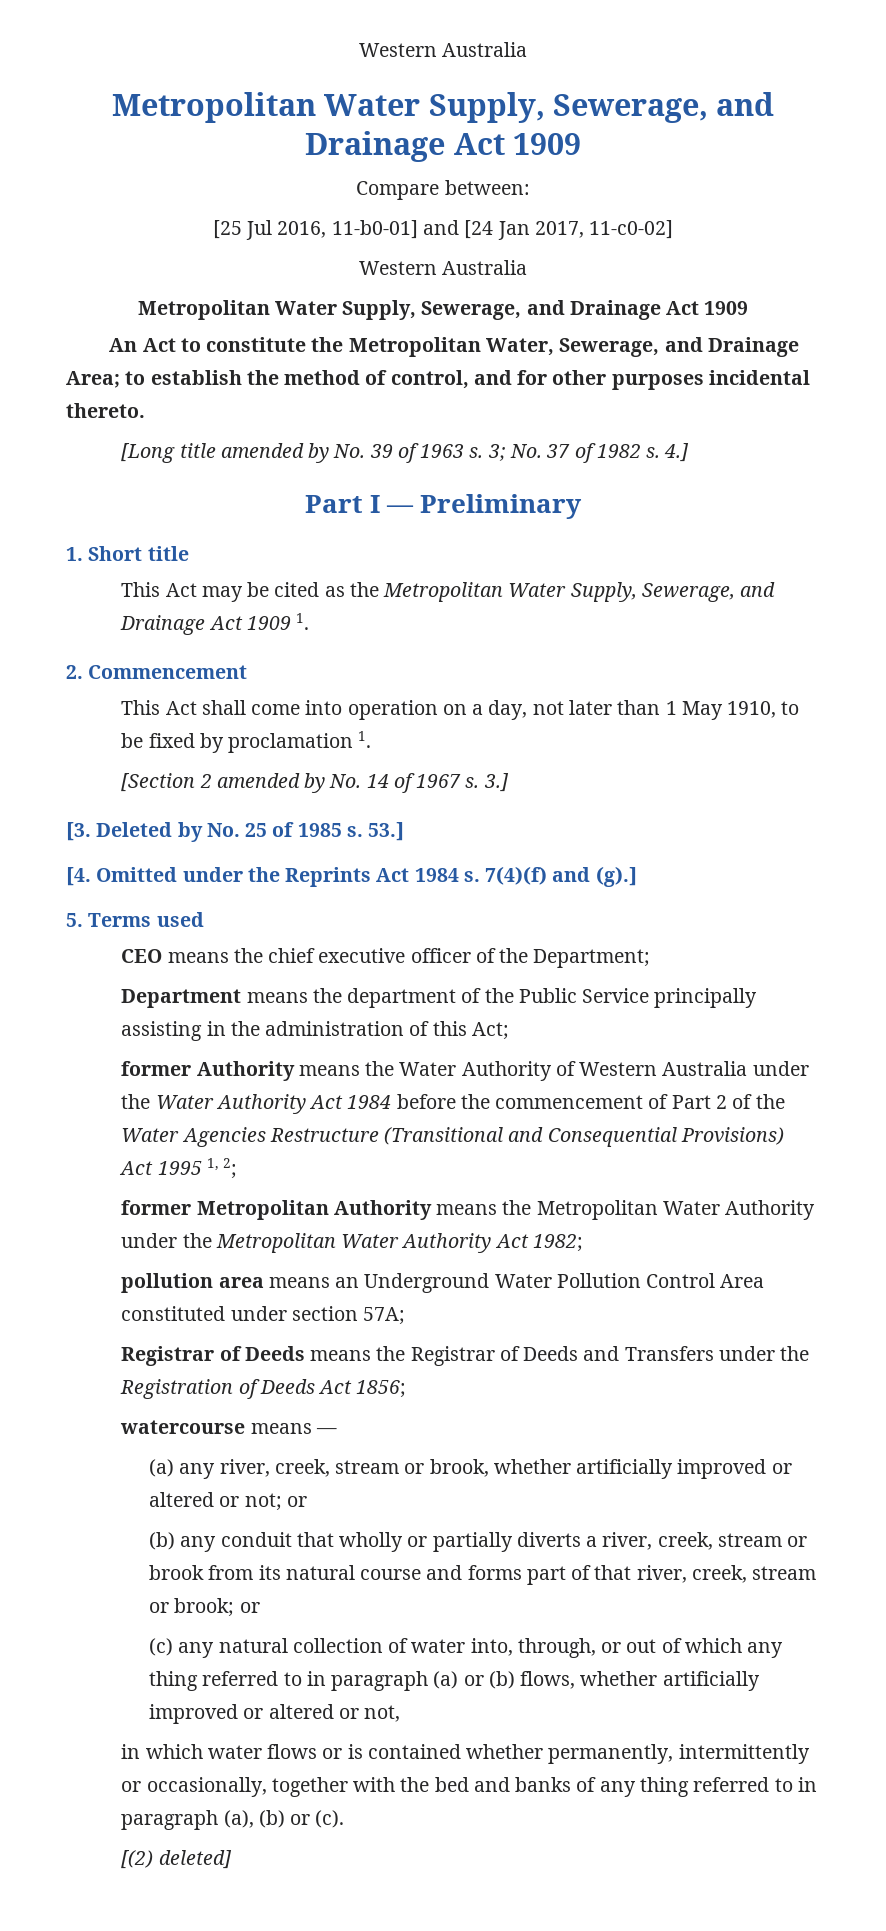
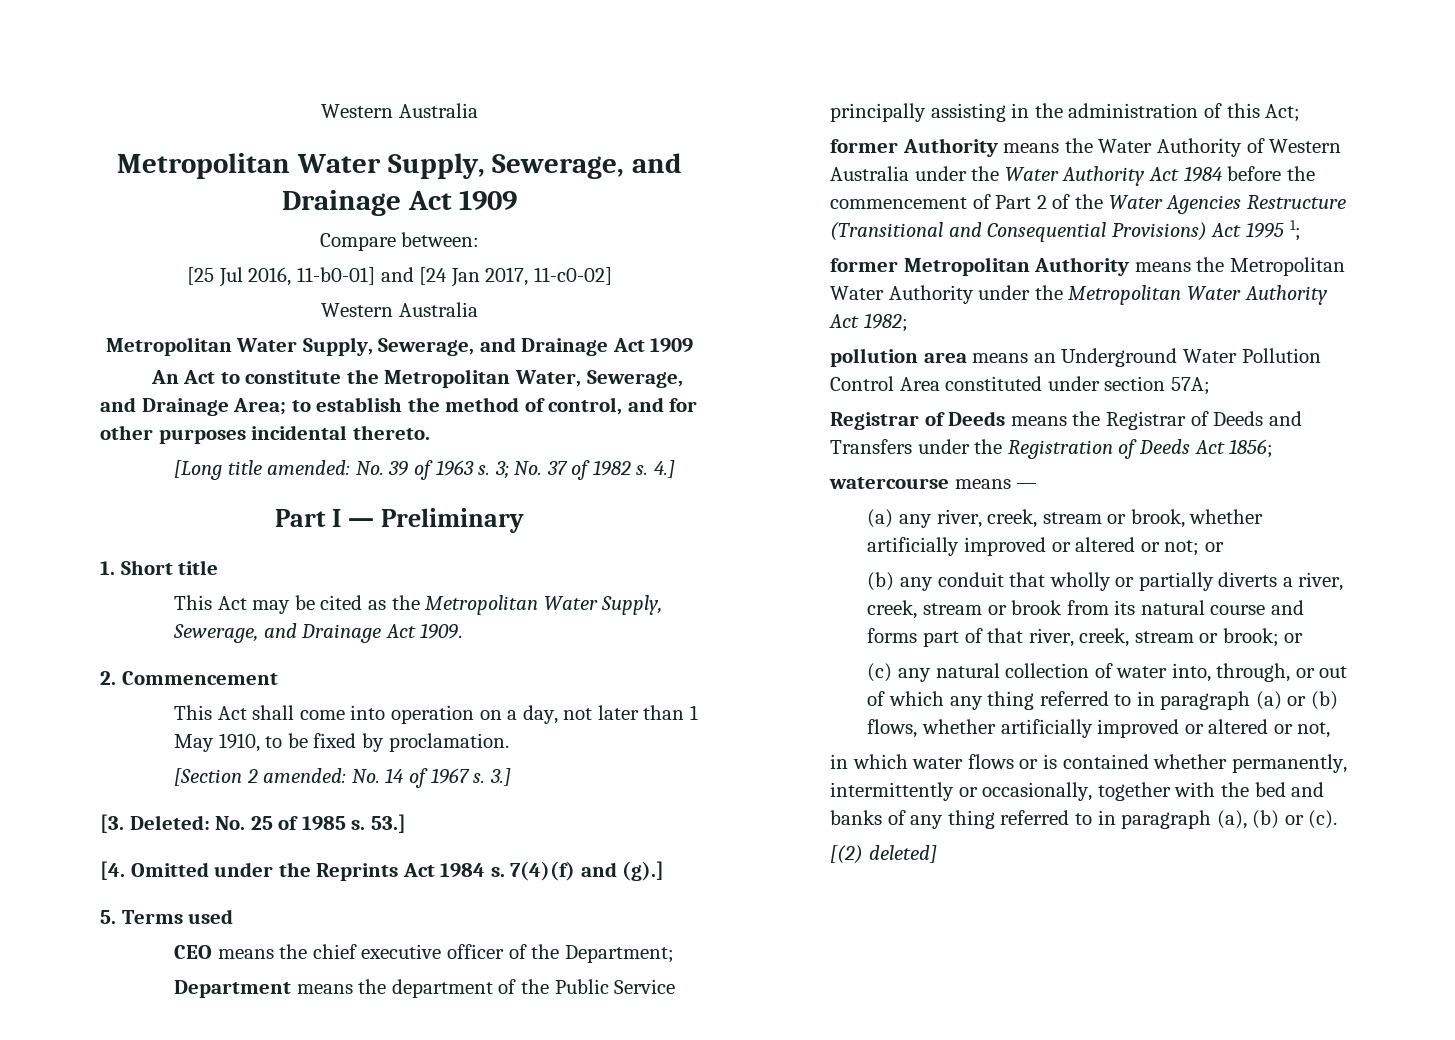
- [Long title amended by No. 39 of 1963 s.
+ [Long title amended: No. 39 of 1963 s.
- This Act may be cited as the Metropolitan Water Supply, Sewerage, and Drainage Act 1909 1.
+ This Act may be cited as the Metropolitan Water Supply, Sewerage, and Drainage Act 1909.
- This Act shall come into operation on a day, not later than 1 May 1910, to be fixed by proclamation 1.
+ This Act shall come into operation on a day, not later than 1 May 1910, to be fixed by proclamation.
- [Section 2 amended by No. 14 of 1967 s.
+ [Section 2 amended: No. 14 of 1967 s.
- [3. Deleted by No. 25 of 1985 s.
+ [3. Deleted: No. 25 of 1985 s.
- former Authority means the Water Authority of Western Australia under the Water Authority Act 1984 before the commencement of Part 2 of the Water Agencies Restructure (Transitional and Consequential Provisions) Act 1995 1, 2;
+ former Authority means the Water Authority of Western Australia under the Water Authority Act 1984 before the commencement of Part 2 of the Water Agencies Restructure (Transitional and Consequential Provisions) Act 1995 1;

